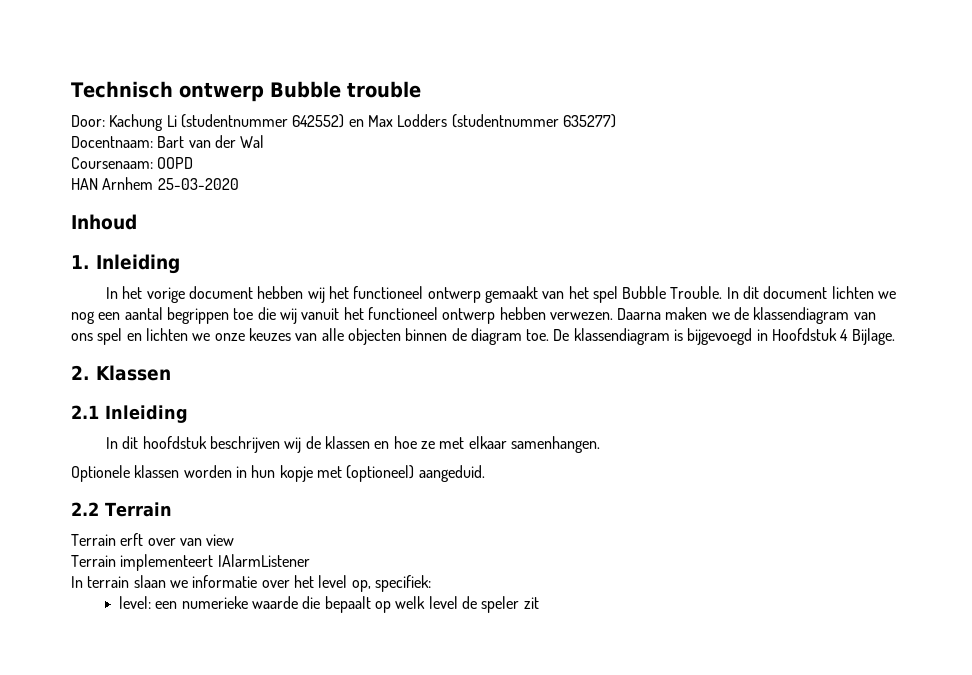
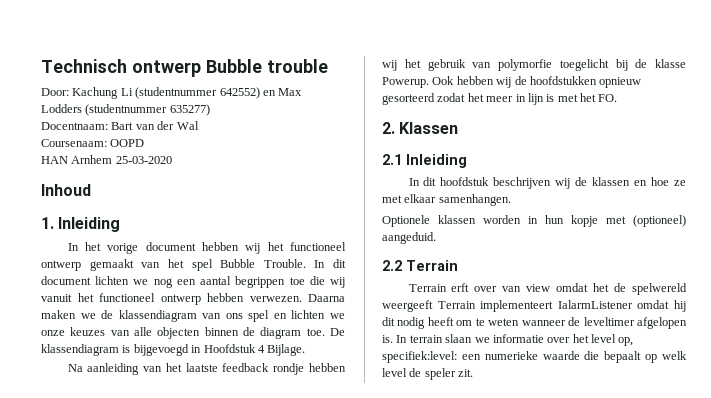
+ Na aanleiding van het laatste feedback rondje hebben wij het gebruik van polymorfie toegelicht bij de klasse Powerup. Ook hebben wij de hoofdstukken opnieuw gesorteerd zodat het meer in lijn is met het FO.
- Terrain erft over van view
- Terrain implementeert IAlarmListener
- In terrain slaan we informatie over het level op, specifiek:
- level: een numerieke waarde die bepaalt op welk level de speler zit
+ Terrain erft over van view omdat het de spelwereld weergeeft Terrain implementeert IalarmListener omdat hij dit nodig heeft om te weten wanneer de leveltimer afgelopen is. In terrain slaan we informatie over het level op, specifiek:level: een numerieke waarde die bepaalt op welk level de speler zit.

